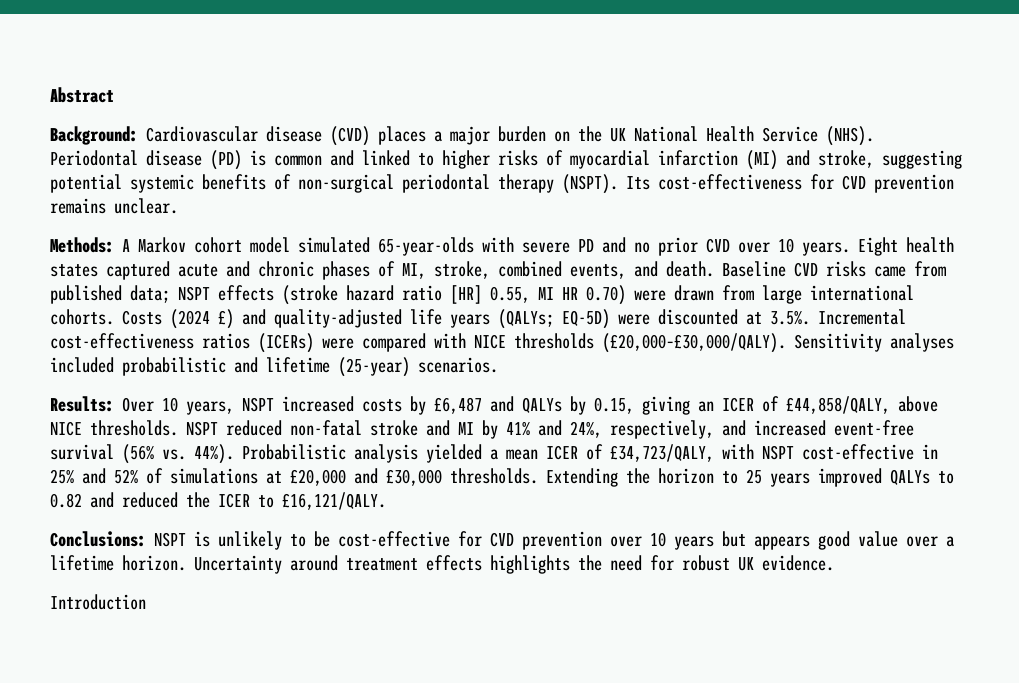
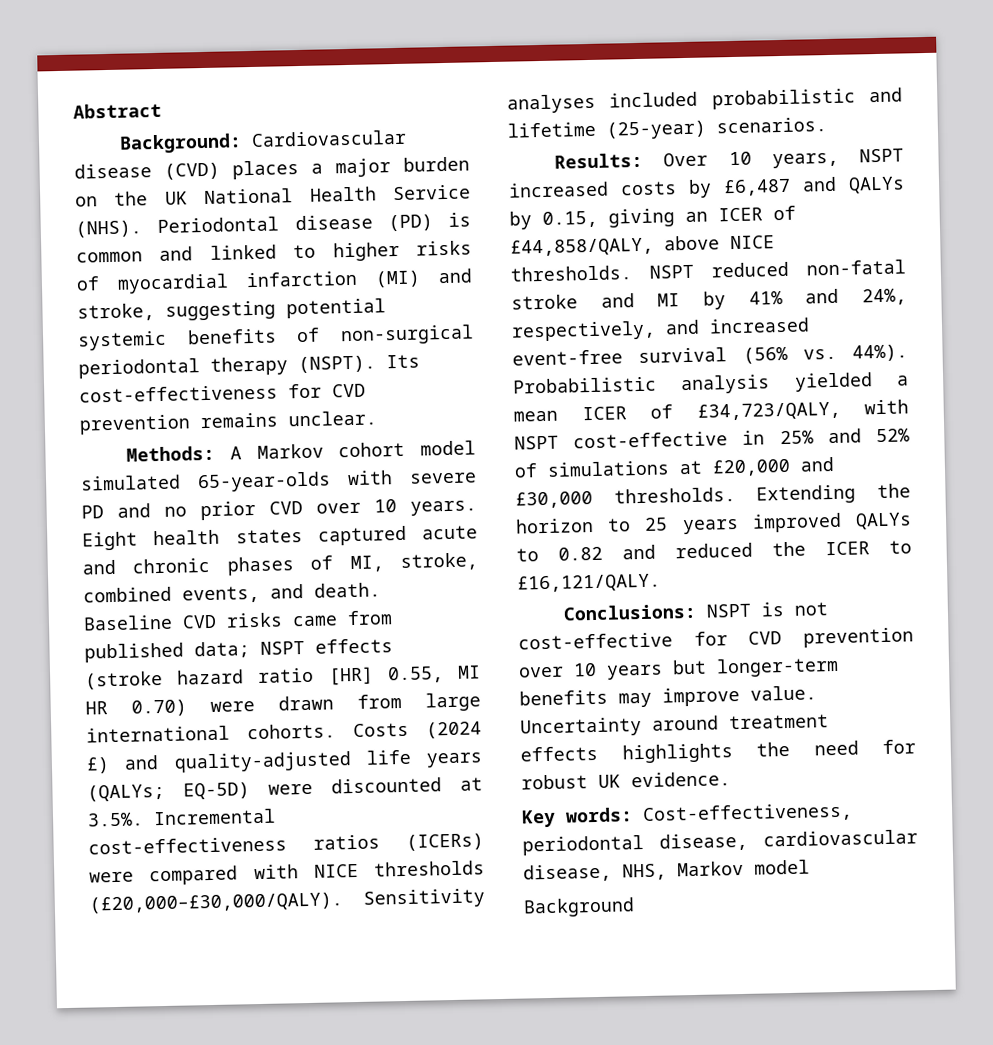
- Conclusions: NSPT is unlikely to be cost-effective for CVD prevention over 10 years but appears good value over a lifetime horizon.
+ Conclusions: NSPT is not cost-effective for CVD prevention over 10 years but longer-term benefits may improve value.
- Introduction
+ Key words: Cost-effectiveness, periodontal disease, cardiovascular disease, NHS, Markov model
+ Background

